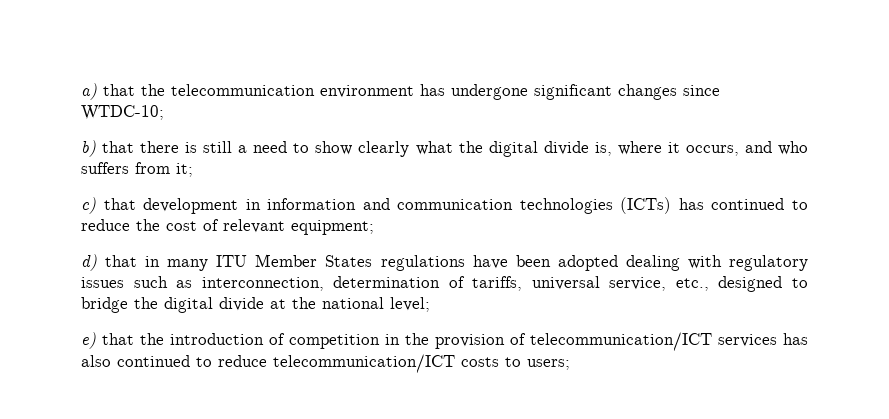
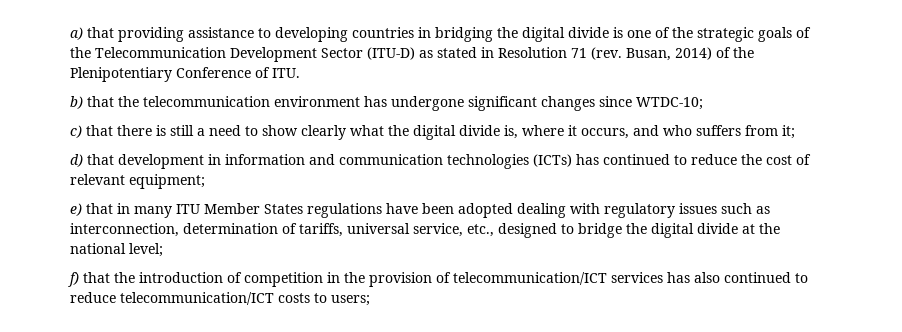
- a) that the telecommunication environment has undergone significant changes since WTDC-10;
+ a) that providing assistance to developing countries in bridging the digital divide is one of the strategic goals of the Telecommunication Development Sector (ITU-D) as stated in Resolution 71 (rev. Busan, 2014) of the Plenipotentiary Conference of ITU.
+ b) that the telecommunication environment has undergone significant changes since WTDC-10;
- b) that there is still a need to show clearly what the digital divide is, where it occurs, and who suffers from it;
+ c) that there is still a need to show clearly what the digital divide is, where it occurs, and who suffers from it;
- c) that development in information and communication technologies (ICTs) has continued to reduce the cost of relevant equipment;
+ d) that development in information and communication technologies (ICTs) has continued to reduce the cost of relevant equipment;
- d) that in many ITU Member States regulations have been adopted dealing with regulatory issues such as interconnection, determination of tariffs, universal service, etc., designed to bridge the digital divide at the national level;
+ e) that in many ITU Member States regulations have been adopted dealing with regulatory issues such as interconnection, determination of tariffs, universal service, etc., designed to bridge the digital divide at the national level;
- e) that the introduction of competition in the provision of telecommunication/ICT services has also continued to reduce telecommunication/ICT costs to users;
+ f) that the introduction of competition in the provision of telecommunication/ICT services has also continued to reduce telecommunication/ICT costs to users;

